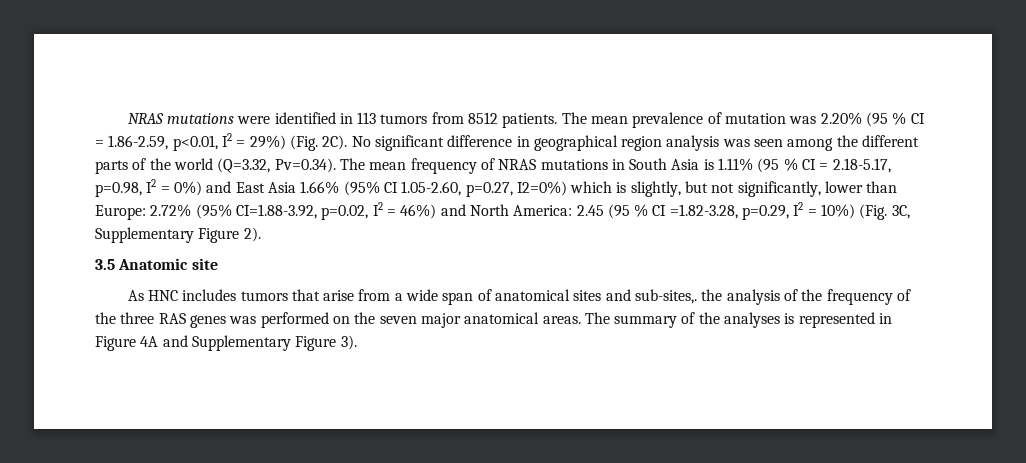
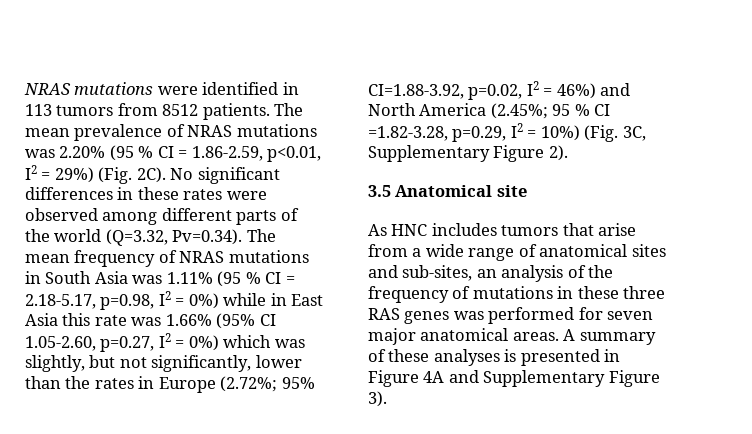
- The mean prevalence of mutation was 2.20% (95 % CI = 1.86-2.59, p<0.01, I2 = 29%) (Fig. 2C).
+ The mean prevalence of NRAS mutations was 2.20% (95 % CI = 1.86-2.59, p<0.01, I2 = 29%) (Fig. 2C).
- No significant difference in geographical region analysis was seen among the different parts of the world (Q=3.32, Pv=0.34). The mean frequency of NRAS mutations in South Asia is 1.11% (95 % CI = 2.18-5.17, p=0.98, I2 = 0%) and East Asia 1.66% (95% CI 1.05-2.60, p=0.27, I2=0%) which is slightly, but not significantly, lower than Europe: 2.72% (95% CI=1.88-3.92, p=0.02, I2 = 46%) and North America: 2.45 (95 % CI =1.82-3.28, p=0.29, I2 = 10%) (Fig. 3C, Supplementary Figure 2).
+ No significant differences in these rates were observed among different parts of the world (Q=3.32, Pv=0.34). The mean frequency of NRAS mutations in South Asia was 1.11% (95 % CI = 2.18-5.17, p=0.98, I2 = 0%) while in East Asia this rate was 1.66% (95% CI 1.05-2.60, p=0.27, I2 = 0%) which was slightly, but not significantly, lower than the rates in Europe (2.72%; 95% CI=1.88-3.92, p=0.02, I2 = 46%) and North America (2.45%; 95 % CI =1.82-3.28, p=0.29, I2 = 10%) (Fig. 3C, Supplementary Figure 2).
- 3.5 Anatomic site
+ 3.5 Anatomical site
- As HNC includes tumors that arise from a wide span of anatomical sites and sub-sites,. the analysis of the frequency of the three RAS genes was performed on the seven major anatomical areas.
+ As HNC includes tumors that arise from a wide range of anatomical sites and sub-sites, an analysis of the frequency of mutations in these three RAS genes was performed for seven major anatomical areas.
- The summary of the analyses is represented in Figure 4A and Supplementary Figure 3).
+ A summary of these analyses is presented in Figure 4A and Supplementary Figure 3).

